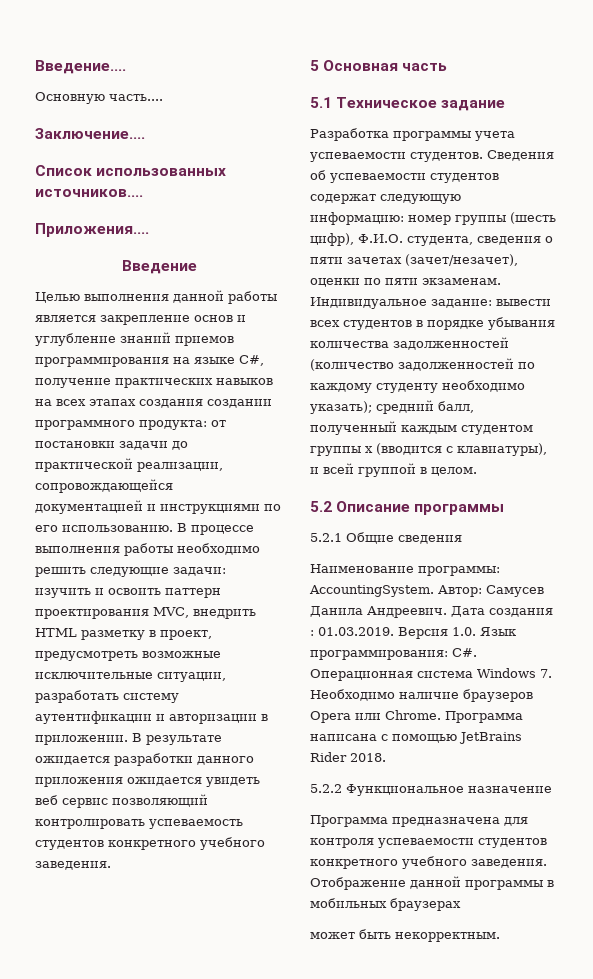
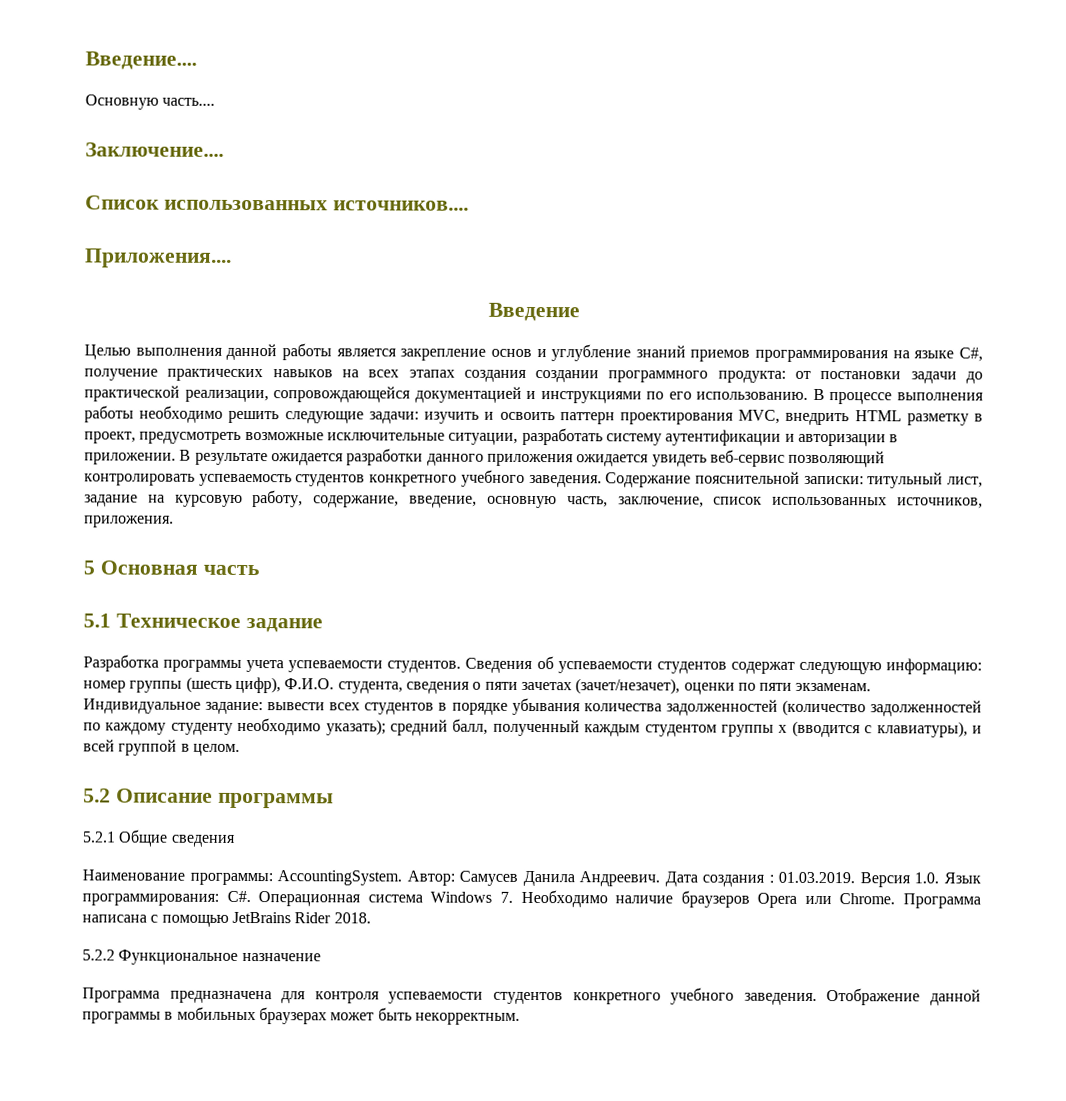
- В результате ожидается разработки данного приложения ожидается увидеть веб сервис позволяющий контролировать успеваемость студентов конкретного учебного заведения.
+ В результате ожидается разработки данного приложения ожидается увидеть веб-сервис позволяющий контролировать успеваемость студентов конкретного учебного заведения. Содержание пояснительной записки: титульный лист, задание на курсовую работу, содержание, введение, основную часть, заключение, список использованных источников, приложения.
- Отображение данной программы в мобильных браузерах
- может быть некорректным.
+ Отображение данной программы в мобильных браузерах может быть некорректным.

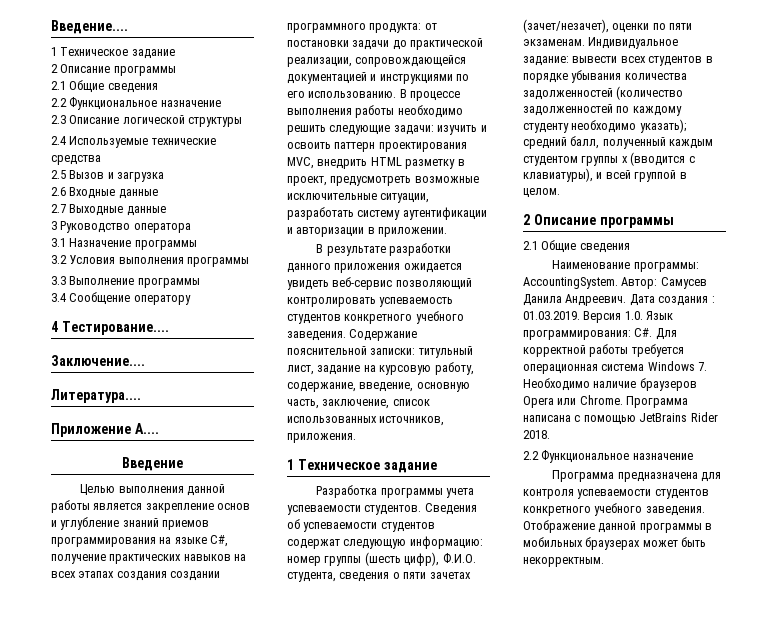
  Введение....
- Основную часть....
+ 1 Техническое задание
+ 2 Описание программы
+ 2.1 Общие сведения
+ 2.2 Функциональное назначение
+ 2.3 Описание логической структуры
+ 2.4 Используемые технические средства
+ 2.5 Вызов и загрузка
+ 2.6 Входные данные
+ 2.7 Выходные данные
+ 3 Руководство оператора
+ 3.1 Назначение программы
+ 3.2 Условия выполнения программы
+ 3.3 Выполнение программы
+ 3.4 Сообщение оператору
+ 4 Тестирование....
  Заключение....
- Список использованных источников....
- Приложения....
+ Литература....
+ Приложение А....
- В процессе выполнения работы необходимо решить следующие задачи: изучить и освоить паттерн проектирования MVC, внедрить HTML разметку в проект, предусмотреть возможные исключительные ситуации, разработать систему аутентификации и авторизации в приложении. В результате ожидается разработки данного приложения ожидается увидеть веб-сервис позволяющий контролировать успеваемость студентов конкретного учебного заведения.
+ В процессе выполнения работы необходимо решить следующие задачи: изучить и освоить паттерн проектирования MVC, внедрить HTML разметку в проект, предусмотреть возможные исключительные ситуации, разработать систему аутентификации и авторизации в приложении.
+ В результате разработки данного приложения ожидается увидеть веб-сервис позволяющий контролировать успеваемость студентов конкретного учебного заведения.
  Содержание пояснительной записки: титульный лист, задание на курсовую работу, содержание, введение, основную часть, заключение, список использованных источников, приложения.
- 5 Основная часть
- 5.1 Техническое задание
+ 1 Техническое задание
  Индивидуальное задание: вывести всех студентов в порядке убывания количества задолженностей (количество задолженностей по каждому студенту необходимо указать); средний балл, полученный каждым студентом группы х (вводится с клавиатуры), и всей группой в целом.
- 5.2 Описание программы
- 5.2.1 Общие сведения
+ 2 Описание программы
+ 2.1 Общие сведения
- Дата создания : 01.03.2019. Версия 1.0. Язык программирования: C#. Операционная система Windows 7. Необходимо наличие браузеров Opera или Chrome.
+ Дата создания : 01.03.2019. Версия 1.0. Язык программирования: C#. Для корректной работы требуется операционная система Windows 7. Необходимо наличие браузеров Opera или Chrome.
  Программа написана с помощью JetBrains Rider 2018.
- 5.2.2 Функциональное назначение
+ 2.2 Функциональное назначение

